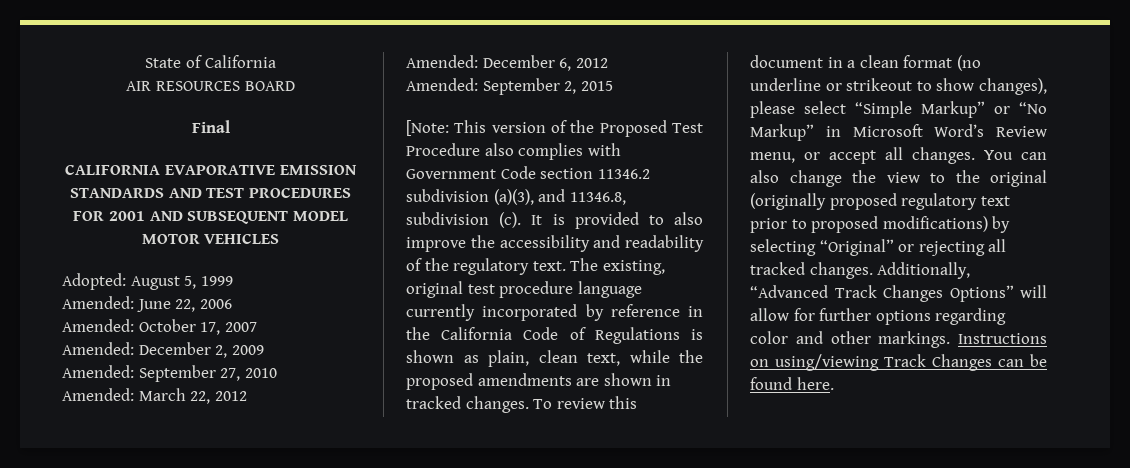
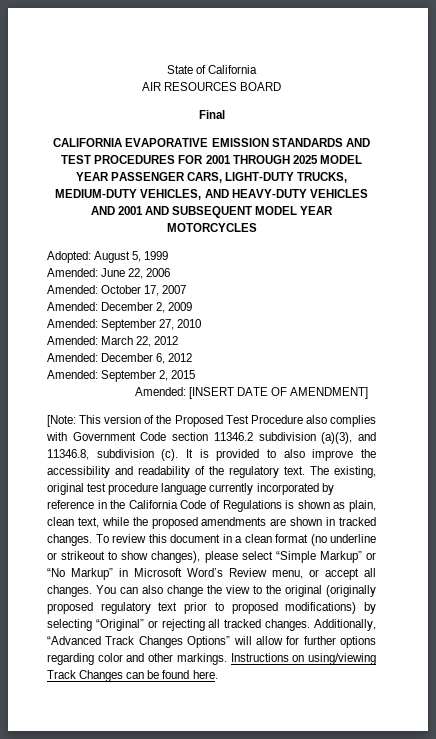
- CALIFORNIA EVAPORATIVE EMISSION STANDARDS AND TEST PROCEDURES FOR 2001 AND SUBSEQUENT MODEL MOTOR VEHICLES
+ CALIFORNIA EVAPORATIVE EMISSION STANDARDS AND TEST PROCEDURES FOR 2001 THROUGH 2025 MODEL YEAR PASSENGER CARS, LIGHT-DUTY TRUCKS, MEDIUM-DUTY VEHICLES, AND HEAVY-DUTY VEHICLES AND 2001 AND SUBSEQUENT MODEL YEAR MOTORCYCLES
+ Amended: [INSERT DATE OF AMENDMENT]

